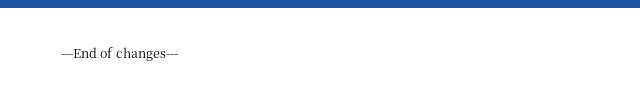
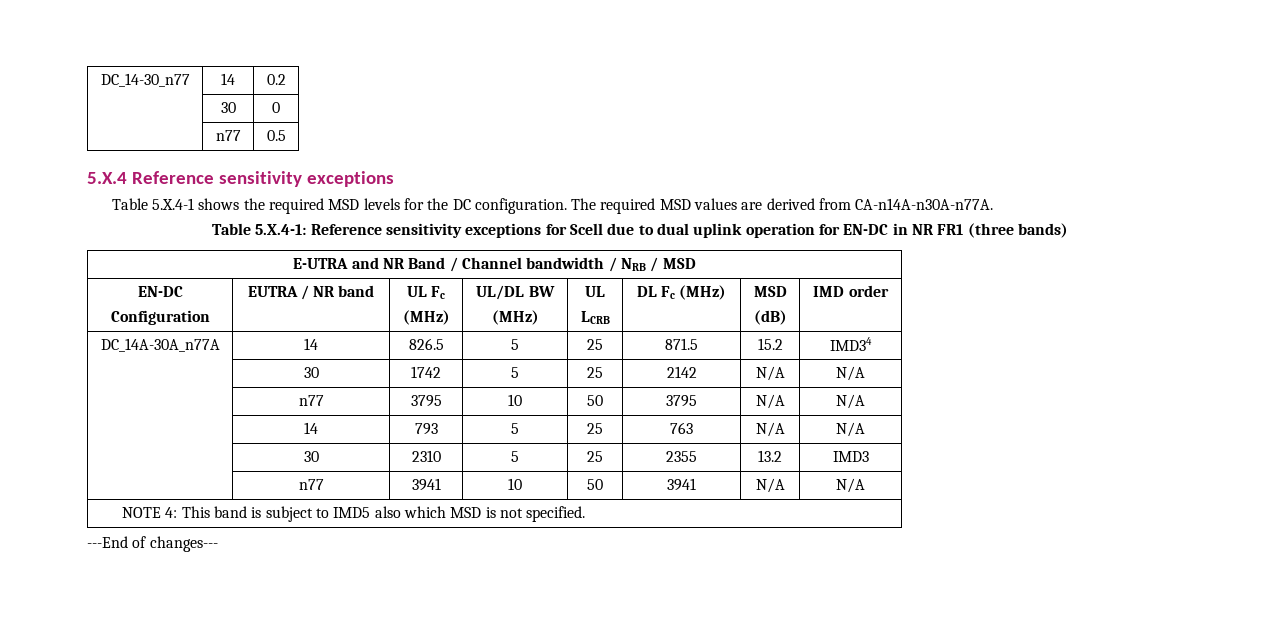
+ DC_14-30_n77 | 14 | 0.2
+ | 30 | 0
+ | n77 | 0.5
+ 5.X.4 Reference sensitivity exceptions
+ Table 5.X.4-1 shows the required MSD levels for the DC configuration. The required MSD values are derived from CA-n14A-n30A-n77A.
+ Table 5.X.4-1: Reference sensitivity exceptions for Scell due to dual uplink operation for EN-DC in NR FR1 (three bands)
+ E-UTRA and NR Band / Channel bandwidth / NRB / MSD
+ EN-DC
+ Configuration | EUTRA / NR band | UL Fc
+ (MHz) | UL/DL BW
+ (MHz) | UL
+ LCRB | DL Fc (MHz) | MSD
+ (dB) | IMD order
+ DC_14A-30A_n77A | 14 | 826.5 | 5 | 25 | 871.5 | 15.2 | IMD34
+ | 30 | 1742 | 5 | 25 | 2142 | N/A | N/A
+ | n77 | 3795 | 10 | 50 | 3795 | N/A | N/A
+ | 14 | 793 | 5 | 25 | 763 | N/A | N/A
+ | 30 | 2310 | 5 | 25 | 2355 | 13.2 | IMD3
+ | n77 | 3941 | 10 | 50 | 3941 | N/A | N/A
+ NOTE 4: This band is subject to IMD5 also which MSD is not specified.

